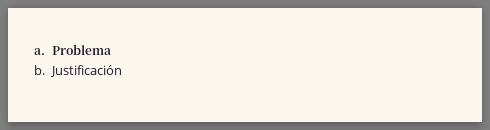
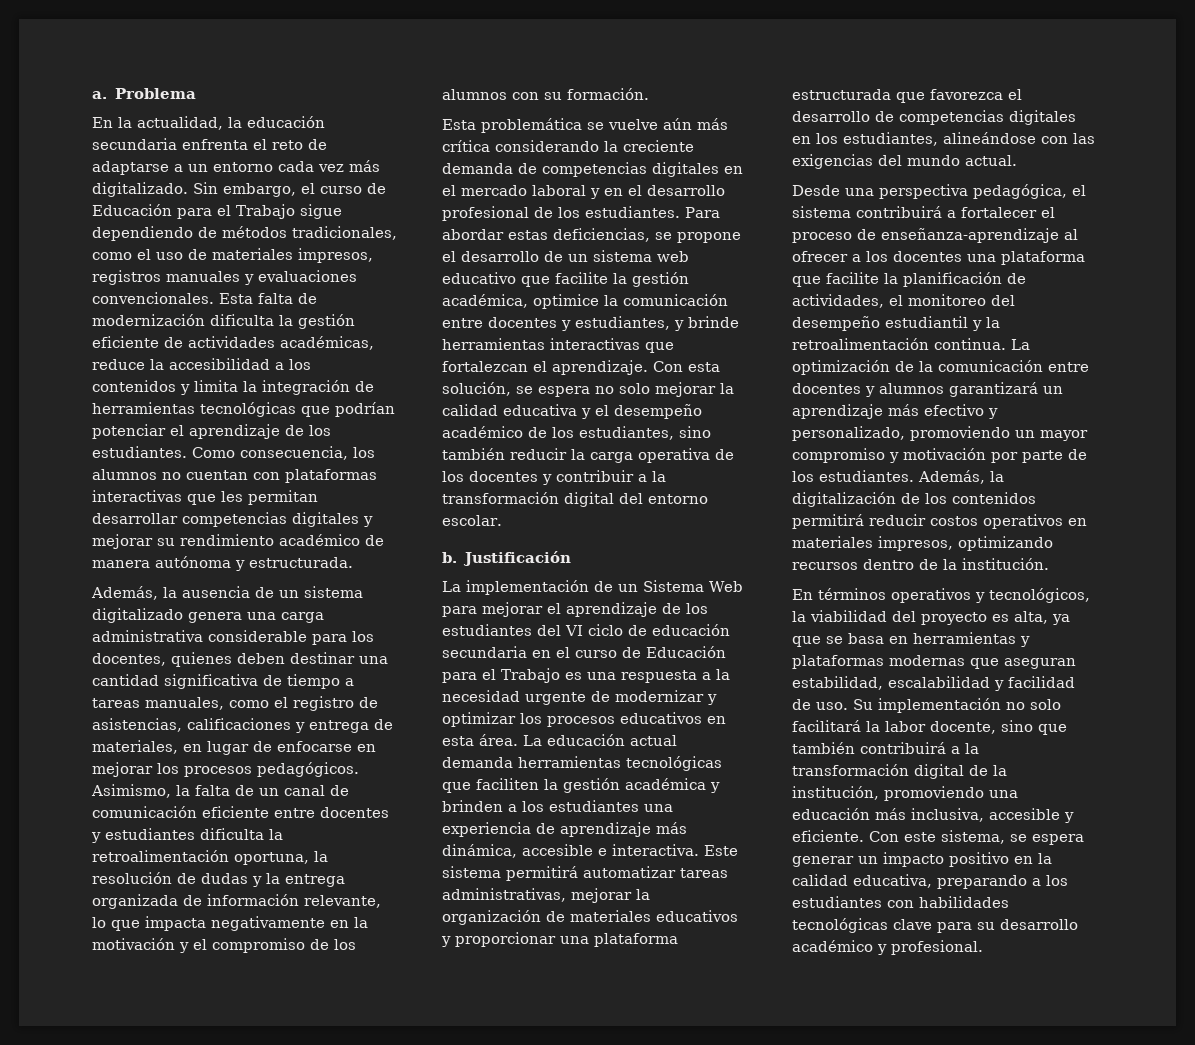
+ En la actualidad, la educación secundaria enfrenta el reto de adaptarse a un entorno cada vez más digitalizado. Sin embargo, el curso de Educación para el Trabajo sigue dependiendo de métodos tradicionales, como el uso de materiales impresos, registros manuales y evaluaciones convencionales. Esta falta de modernización dificulta la gestión eficiente de actividades académicas, reduce la accesibilidad a los contenidos y limita la integración de herramientas tecnológicas que podrían potenciar el aprendizaje de los estudiantes. Como consecuencia, los alumnos no cuentan con plataformas interactivas que les permitan desarrollar competencias digitales y mejorar su rendimiento académico de manera autónoma y estructurada.
+ Además, la ausencia de un sistema digitalizado genera una carga administrativa considerable para los docentes, quienes deben destinar una cantidad significativa de tiempo a tareas manuales, como el registro de asistencias, calificaciones y entrega de materiales, en lugar de enfocarse en mejorar los procesos pedagógicos. Asimismo, la falta de un canal de comunicación eficiente entre docentes y estudiantes dificulta la retroalimentación oportuna, la resolución de dudas y la entrega organizada de información relevante, lo que impacta negativamente en la motivación y el compromiso de los alumnos con su formación.
+ Esta problemática se vuelve aún más crítica considerando la creciente demanda de competencias digitales en el mercado laboral y en el desarrollo profesional de los estudiantes. Para abordar estas deficiencias, se propone el desarrollo de un sistema web educativo que facilite la gestión académica, optimice la comunicación entre docentes y estudiantes, y brinde herramientas interactivas que fortalezcan el aprendizaje. Con esta solución, se espera no solo mejorar la calidad educativa y el desempeño académico de los estudiantes, sino también reducir la carga operativa de los docentes y contribuir a la transformación digital del entorno escolar.
  b. Justificación
+ La implementación de un Sistema Web para mejorar el aprendizaje de los estudiantes del VI ciclo de educación secundaria en el curso de Educación para el Trabajo es una respuesta a la necesidad urgente de modernizar y optimizar los procesos educativos en esta área. La educación actual demanda herramientas tecnológicas que faciliten la gestión académica y brinden a los estudiantes una experiencia de aprendizaje más dinámica, accesible e interactiva. Este sistema permitirá automatizar tareas administrativas, mejorar la organización de materiales educativos y proporcionar una plataforma estructurada que favorezca el desarrollo de competencias digitales en los estudiantes, alineándose con las exigencias del mundo actual.
+ Desde una perspectiva pedagógica, el sistema contribuirá a fortalecer el proceso de enseñanza-aprendizaje al ofrecer a los docentes una plataforma que facilite la planificación de actividades, el monitoreo del desempeño estudiantil y la retroalimentación continua. La optimización de la comunicación entre docentes y alumnos garantizará un aprendizaje más efectivo y personalizado, promoviendo un mayor compromiso y motivación por parte de los estudiantes. Además, la digitalización de los contenidos permitirá reducir costos operativos en materiales impresos, optimizando recursos dentro de la institución.
+ En términos operativos y tecnológicos, la viabilidad del proyecto es alta, ya que se basa en herramientas y plataformas modernas que aseguran estabilidad, escalabilidad y facilidad de uso. Su implementación no solo facilitará la labor docente, sino que también contribuirá a la transformación digital de la institución, promoviendo una educación más inclusiva, accesible y eficiente. Con este sistema, se espera generar un impacto positivo en la calidad educativa, preparando a los estudiantes con habilidades tecnológicas clave para su desarrollo académico y profesional.

